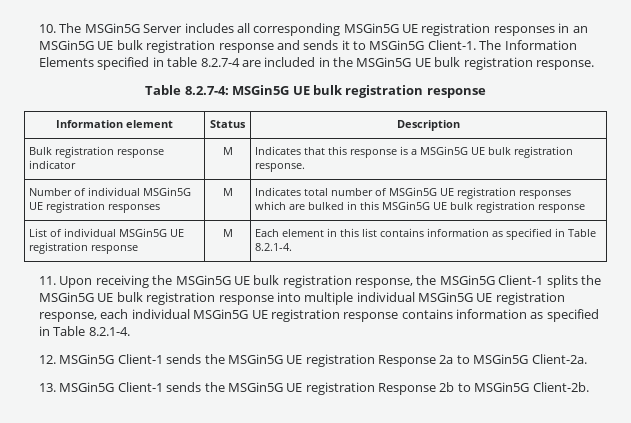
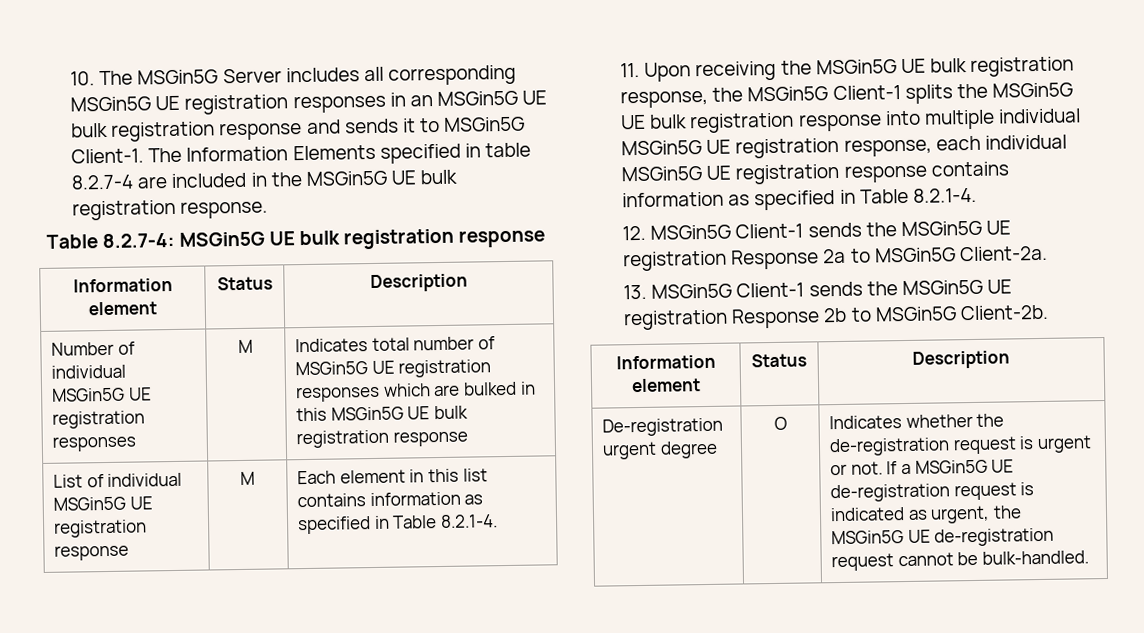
- Bulk registration response indicator | M | Indicates that this response is a MSGin5G UE bulk registration response.
  13. MSGin5G Client-1 sends the MSGin5G UE registration Response 2b to MSGin5G Client-2b.
+ Information element | Status | Description
+ De-registration urgent degree | O | Indicates whether the de-registration request is urgent or not. If a MSGin5G UE de-registration request is indicated as urgent, the MSGin5G UE de-registration request cannot be bulk-handled.

